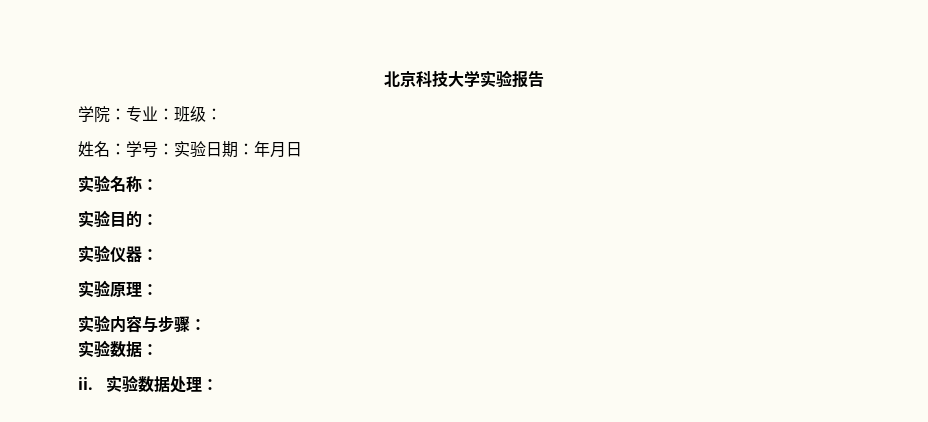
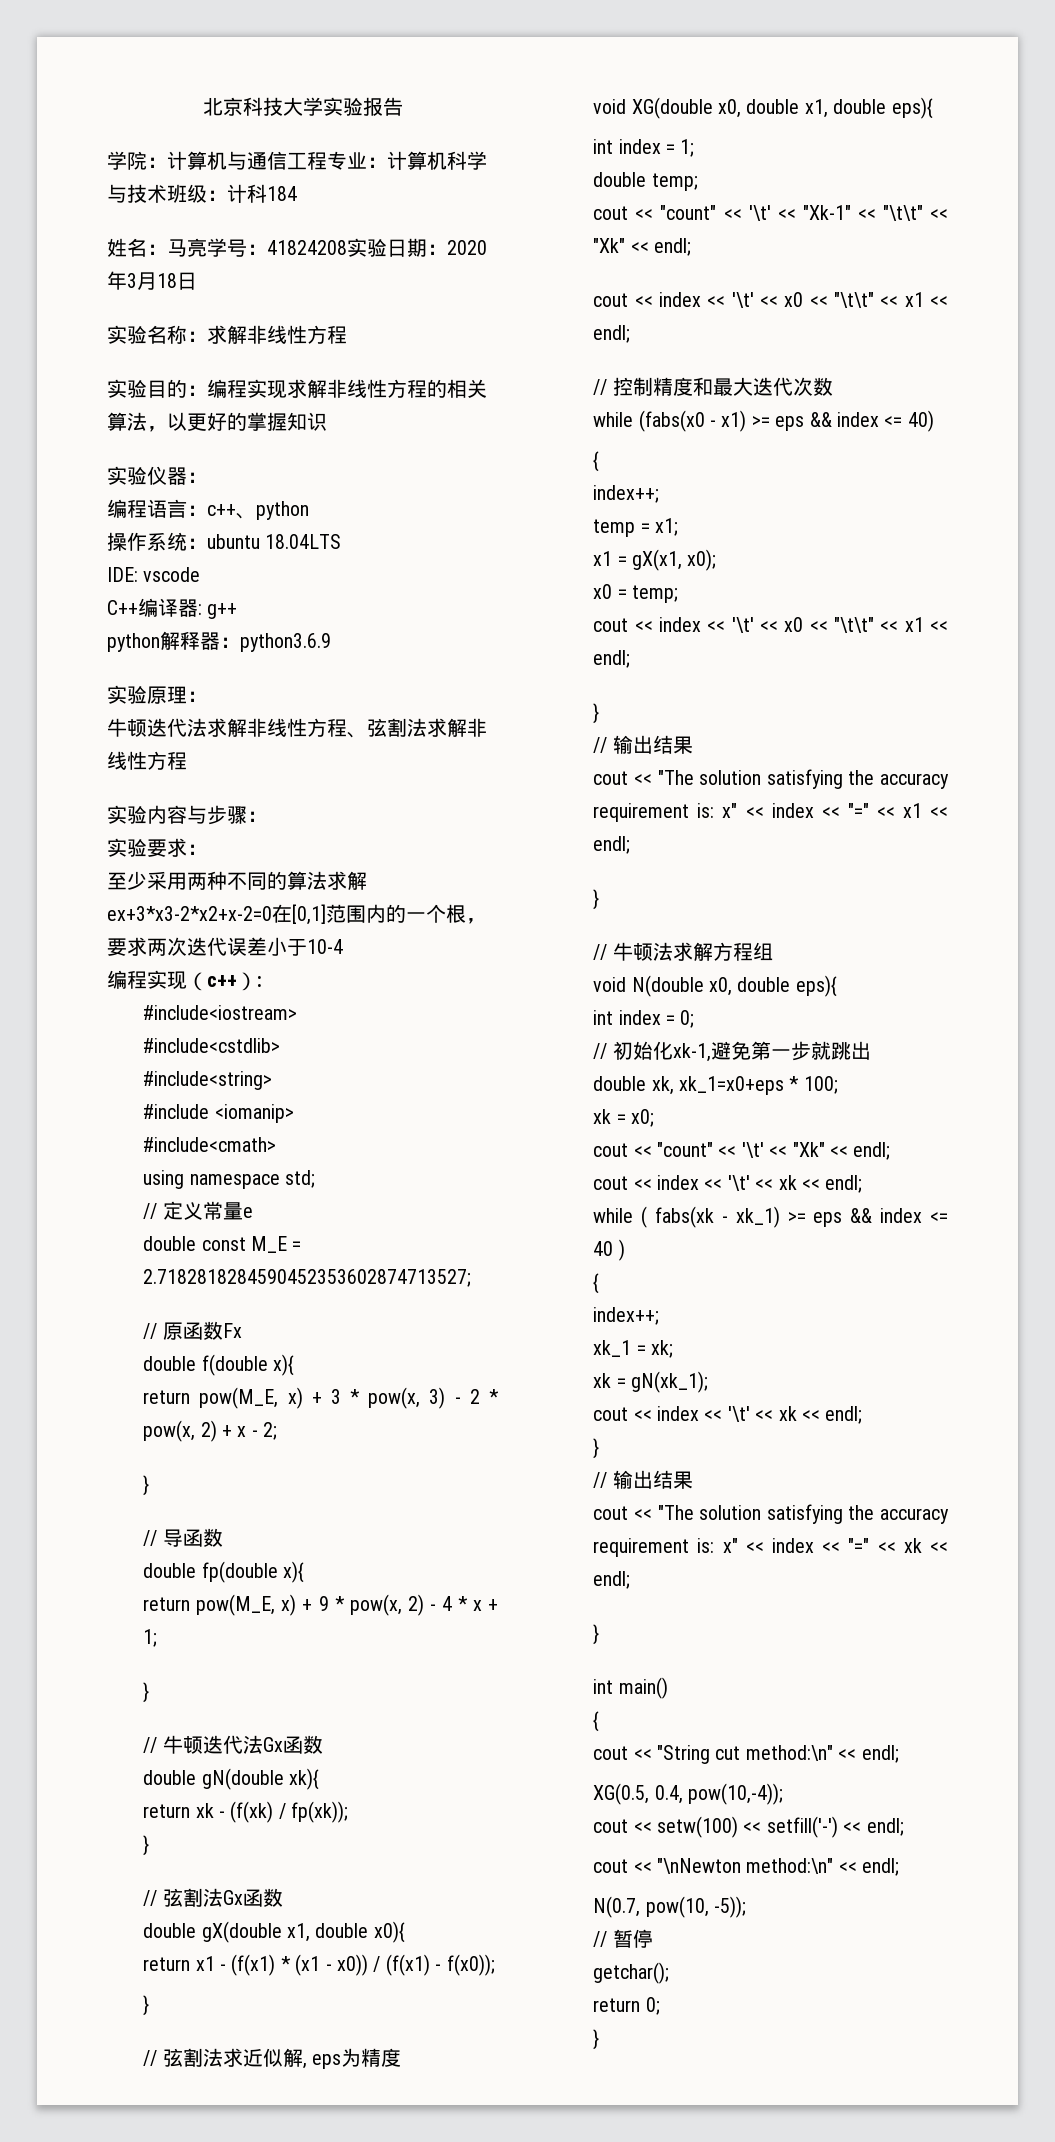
- 学院：专业：班级：
+ 学院：计算机与通信工程专业：计算机科学与技术班级：计科184
- 姓名：学号：实验日期：年月日
+ 姓名：马亮学号：41824208实验日期：2020年3月18日
- 实验名称：
+ 实验名称：求解非线性方程
- 实验目的：
+ 实验目的：编程实现求解非线性方程的相关算法，以更好的掌握知识
  实验仪器：
+ 编程语言：c++、python
+ 操作系统：ubuntu 18.04LTS
+ IDE: vscode
+ C++编译器: g++
+ python解释器：python3.6.9
  实验原理：
+ 牛顿迭代法求解非线性方程、弦割法求解非线性方程
- 实验数据：
- ii.实验数据处理：
+ 实验要求：
+ 至少采用两种不同的算法求解ex+3*x3-2*x2+x-2=0在[0,1]范围内的一个根，要求两次迭代误差小于10-4
+ 编程实现（c++）:
+ #include<iostream>
+ #include<cstdlib>
+ #include<string>
+ #include <iomanip>
+ #include<cmath>
+ using namespace std;
+ // 定义常量e
+ double const M_E = 2.7182818284590452353602874713527;
+ // 原函数Fx
+ double f(double x){
+ return pow(M_E, x) + 3 * pow(x, 3) - 2 * pow(x, 2) + x - 2;
+ }
+ // 导函数
+ double fp(double x){
+ return pow(M_E, x) + 9 * pow(x, 2) - 4 * x + 1;
+ }
+ // 牛顿迭代法Gx函数
+ double gN(double xk){
+ return xk - (f(xk) / fp(xk));
+ }
+ // 弦割法Gx函数
+ double gX(double x1, double x0){
+ return x1 - (f(x1) * (x1 - x0)) / (f(x1) - f(x0));
+ }
+ // 弦割法求近似解, eps为精度
+ void XG(double x0, double x1, double eps){
+ int index = 1;
+ double temp;
+ cout << "count" << '\t' << "Xk-1" << "\t\t" << "Xk" << endl;
+ cout << index << '\t' << x0 << "\t\t" << x1 << endl;
+ // 控制精度和最大迭代次数
+ while (fabs(x0 - x1) >= eps && index <= 40)
+ {
+ index++;
+ temp = x1;
+ x1 = gX(x1, x0);
+ x0 = temp;
+ cout << index << '\t' << x0 << "\t\t" << x1 << endl;
+ }
+ // 输出结果
+ cout << "The solution satisfying the accuracy requirement is: x" << index << "=" << x1 << endl;
+ }
+ // 牛顿法求解方程组
+ void N(double x0, double eps){
+ int index = 0;
+ // 初始化xk-1,避免第一步就跳出
+ double xk, xk_1=x0+eps * 100;
+ xk = x0;
+ cout << "count" << '\t' << "Xk" << endl;
+ cout << index << '\t' << xk << endl;
+ while ( fabs(xk - xk_1) >= eps && index <= 40 )
+ {
+ index++;
+ xk_1 = xk;
+ xk = gN(xk_1);
+ cout << index << '\t' << xk << endl;
+ }
+ // 输出结果
+ cout << "The solution satisfying the accuracy requirement is: x" << index << "=" << xk << endl;
+ }
+ int main()
+ {
+ cout << "String cut method:\n" << endl;
+ XG(0.5, 0.4, pow(10,-4));
+ cout << setw(100) << setfill('-') << endl;
+ cout << "\nNewton method:\n" << endl;
+ N(0.7, pow(10, -5));
+ // 暂停
+ getchar();
+ return 0;
+ }

